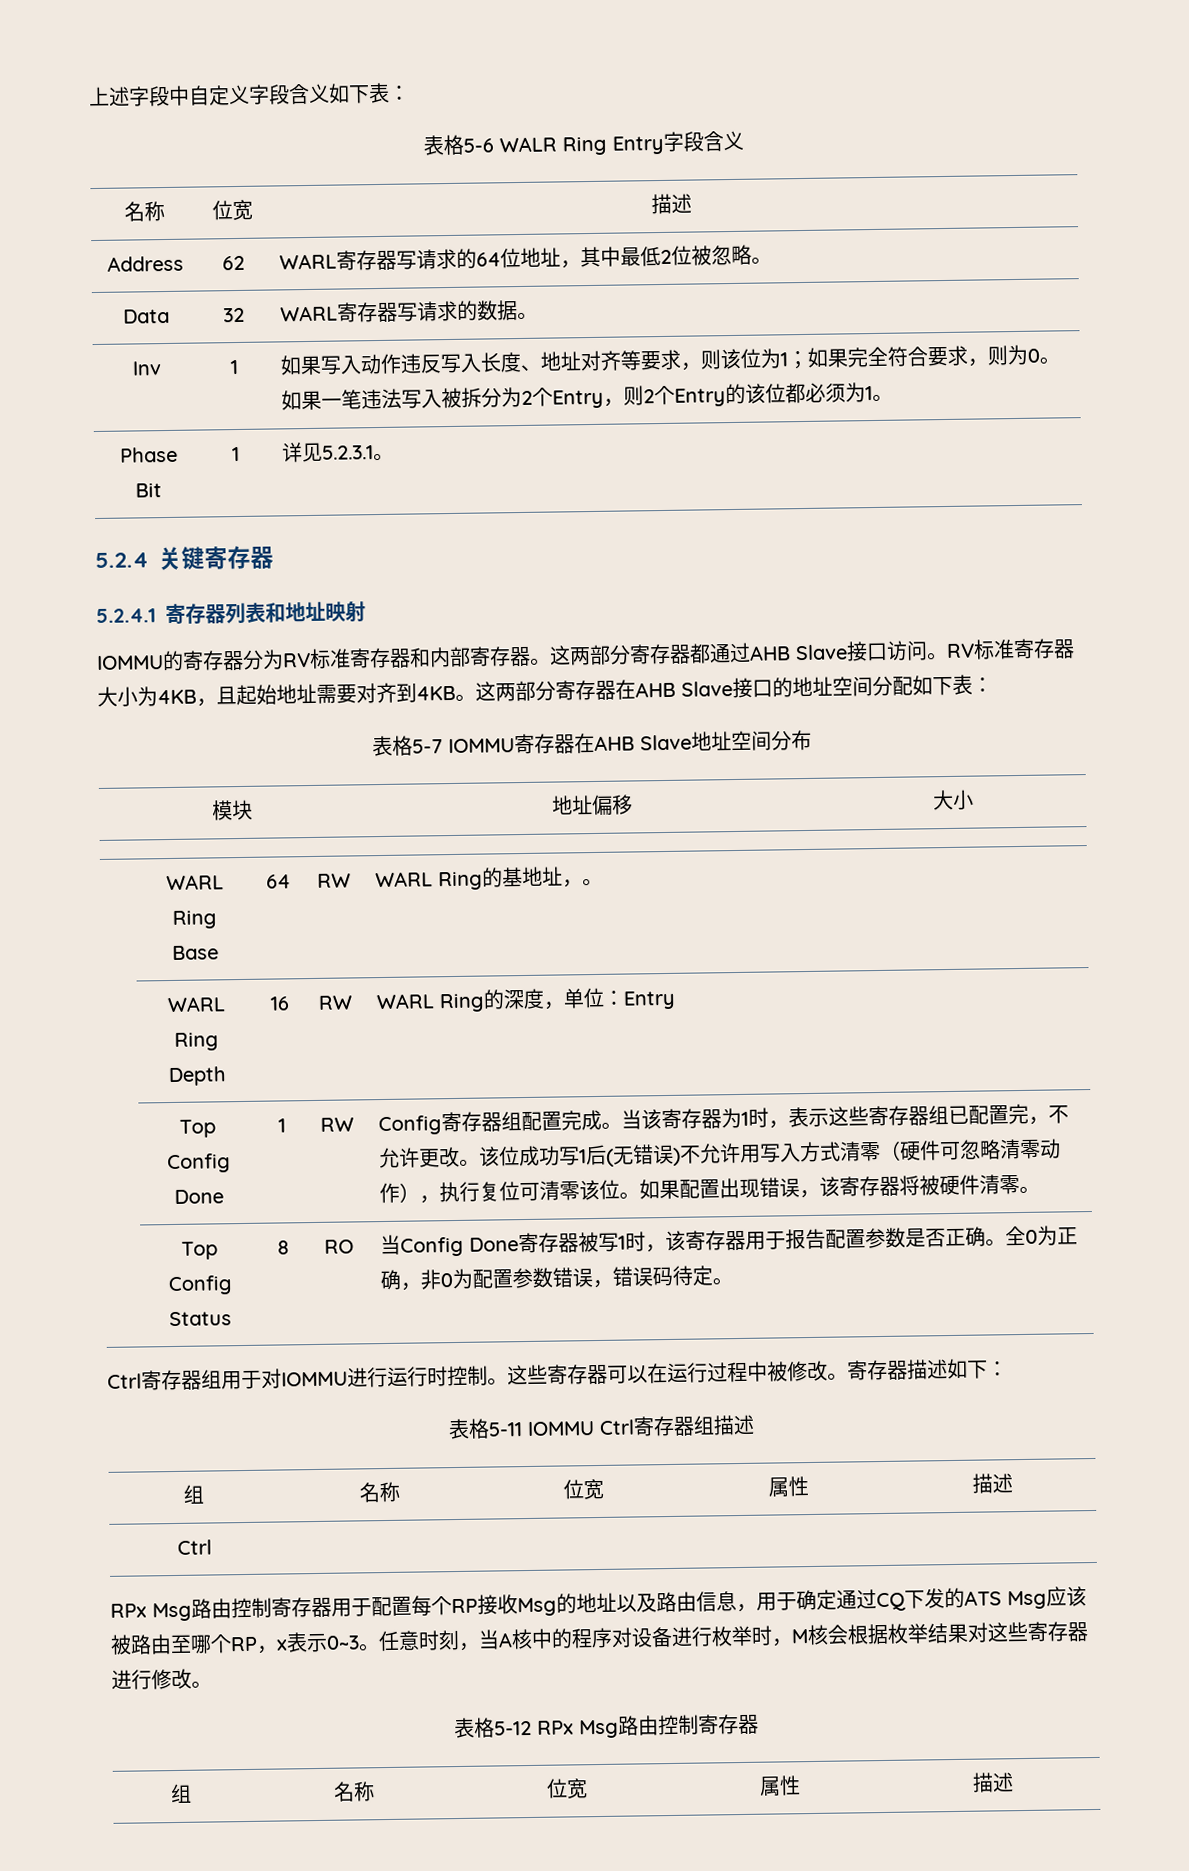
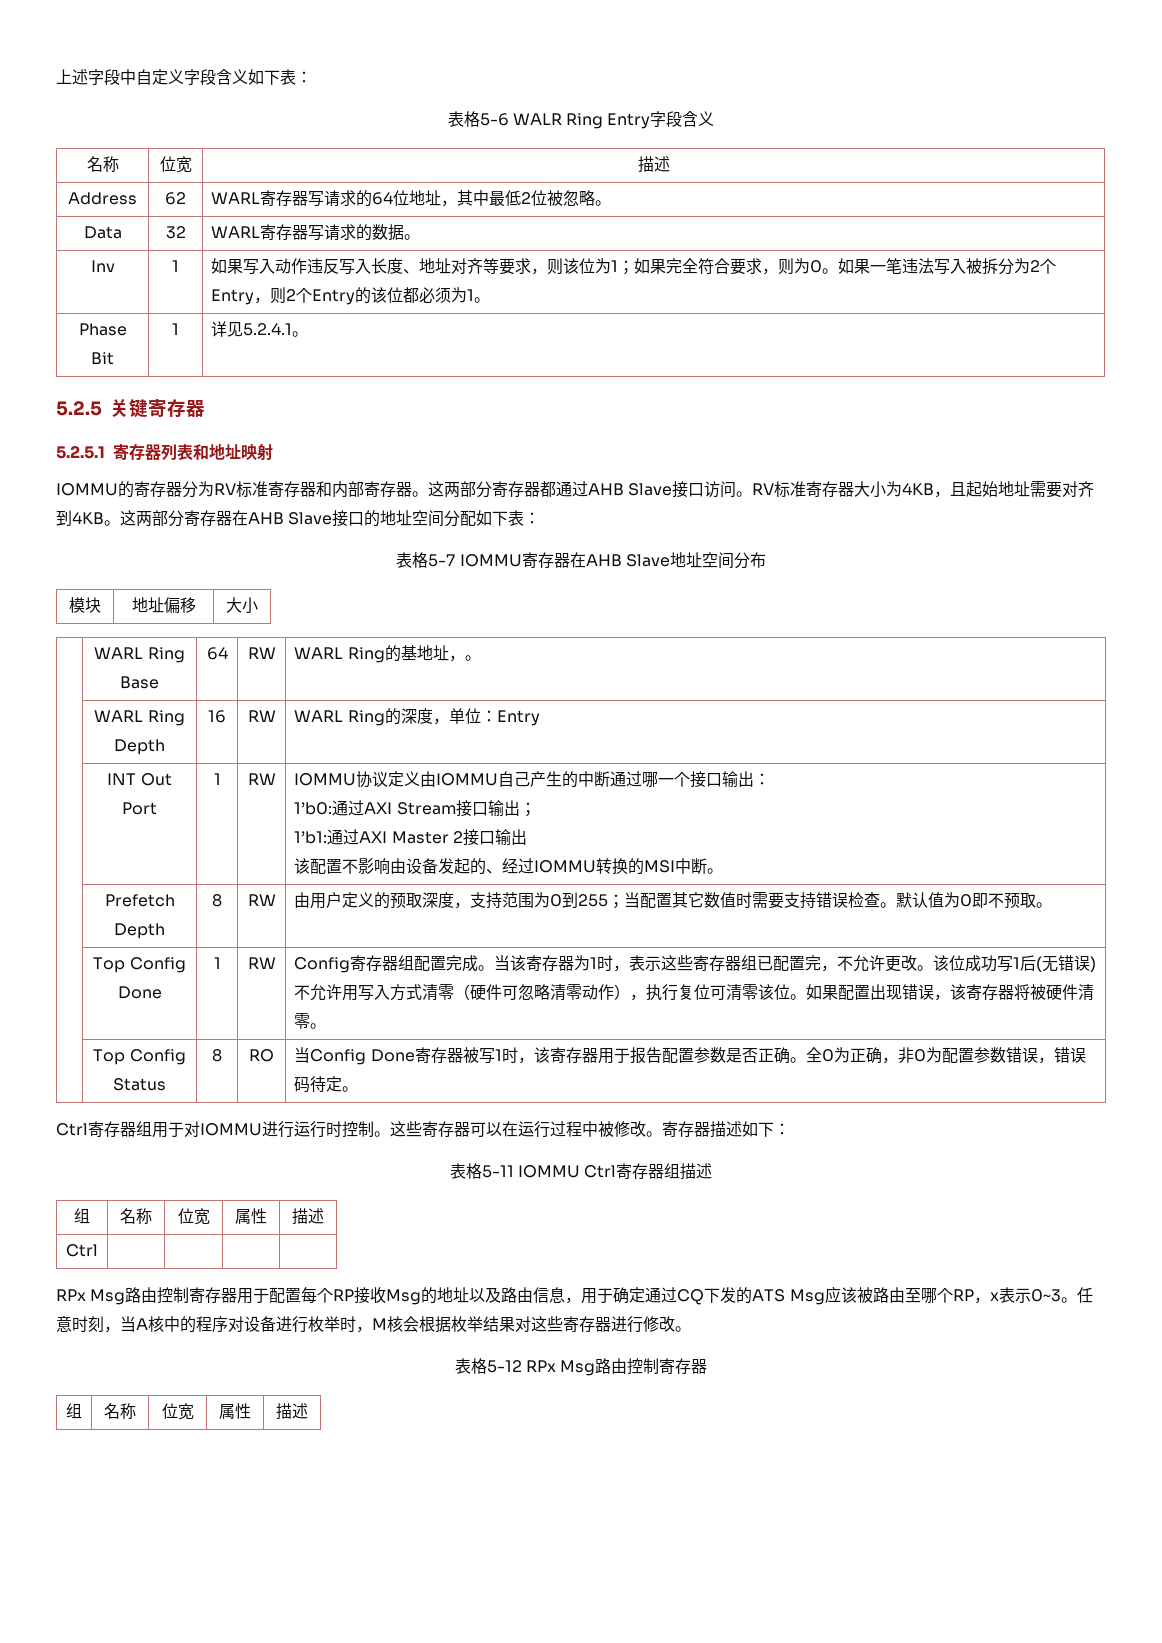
- Phase Bit | 1 | 详见5.2.3.1。
- 5.2.4关键寄存器
+ Phase Bit | 1 | 详见5.2.4.1。
+ 5.2.5关键寄存器
- 5.2.4.1寄存器列表和地址映射
+ 5.2.5.1寄存器列表和地址映射
+ INT Out Port | 1 | RW | IOMMU协议定义由IOMMU自己产生的中断通过哪一个接口输出：
+ 1’b0:通过AXI Stream接口输出；
+ 1’b1:通过AXI Master 2接口输出
+ 该配置不影响由设备发起的、经过IOMMU转换的MSI中断。
+ | Prefetch Depth | 8 | RW | 由用户定义的预取深度，支持范围为0到255；当配置其它数值时需要支持错误检查。默认值为0即不预取。

